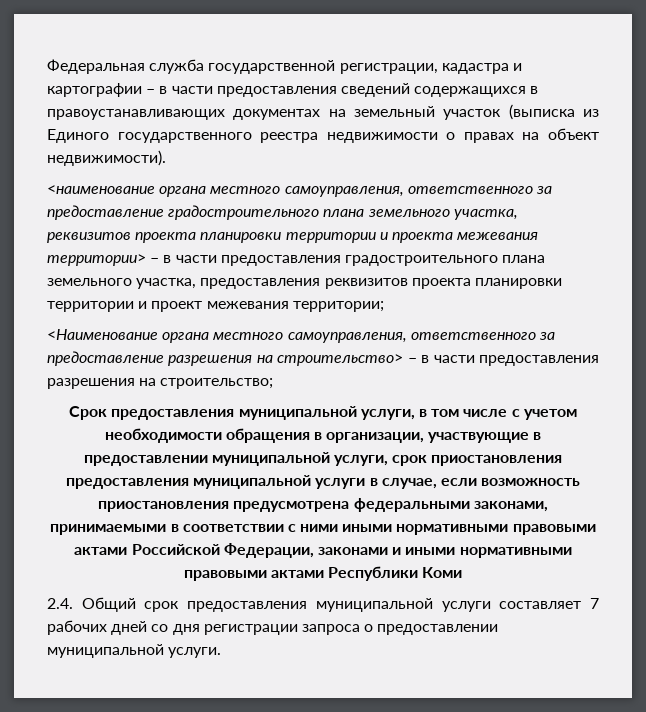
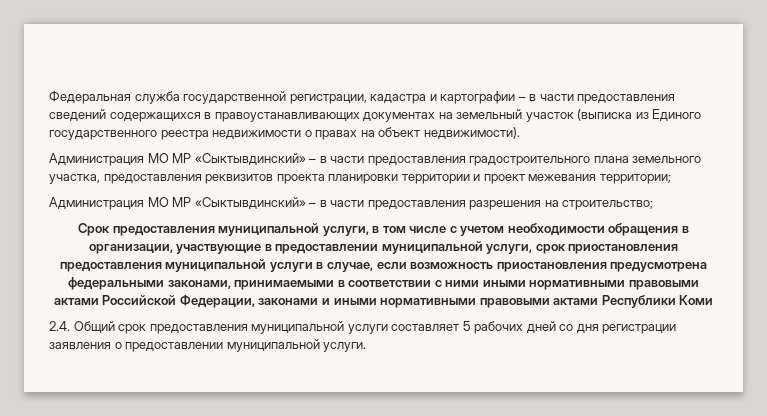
- <наименование органа местного самоуправления, ответственного за предоставление градостроительного плана земельного участка, реквизитов проекта планировки территории и проекта межевания территории> – в части предоставления градостроительного плана земельного участка, предоставления реквизитов проекта планировки территории и проект межевания территории;
+ Администрация МО МР «Сыктывдинский» – в части предоставления градостроительного плана земельного участка, предоставления реквизитов проекта планировки территории и проект межевания территории;
- <Наименование органа местного самоуправления, ответственного за предоставление разрешения на строительство> – в части предоставления разрешения на строительство;
+ Администрация МО МР «Сыктывдинский» – в части предоставления разрешения на строительство;
- 2.4. Общий срок предоставления муниципальной услуги составляет 7 рабочих дней со дня регистрации запроса о предоставлении муниципальной услуги.
+ 2.4. Общий срок предоставления муниципальной услуги составляет 5 рабочих дней со дня регистрации заявления о предоставлении муниципальной услуги.

